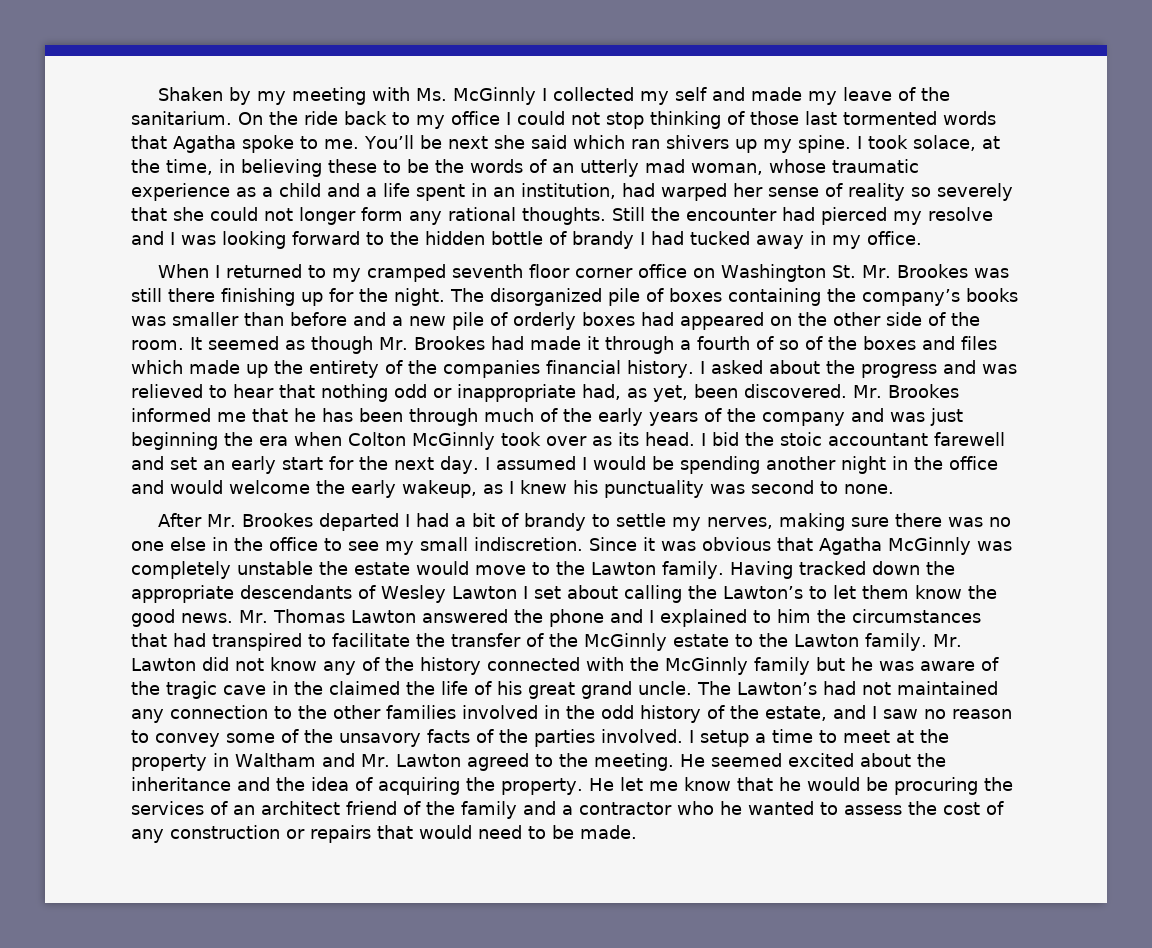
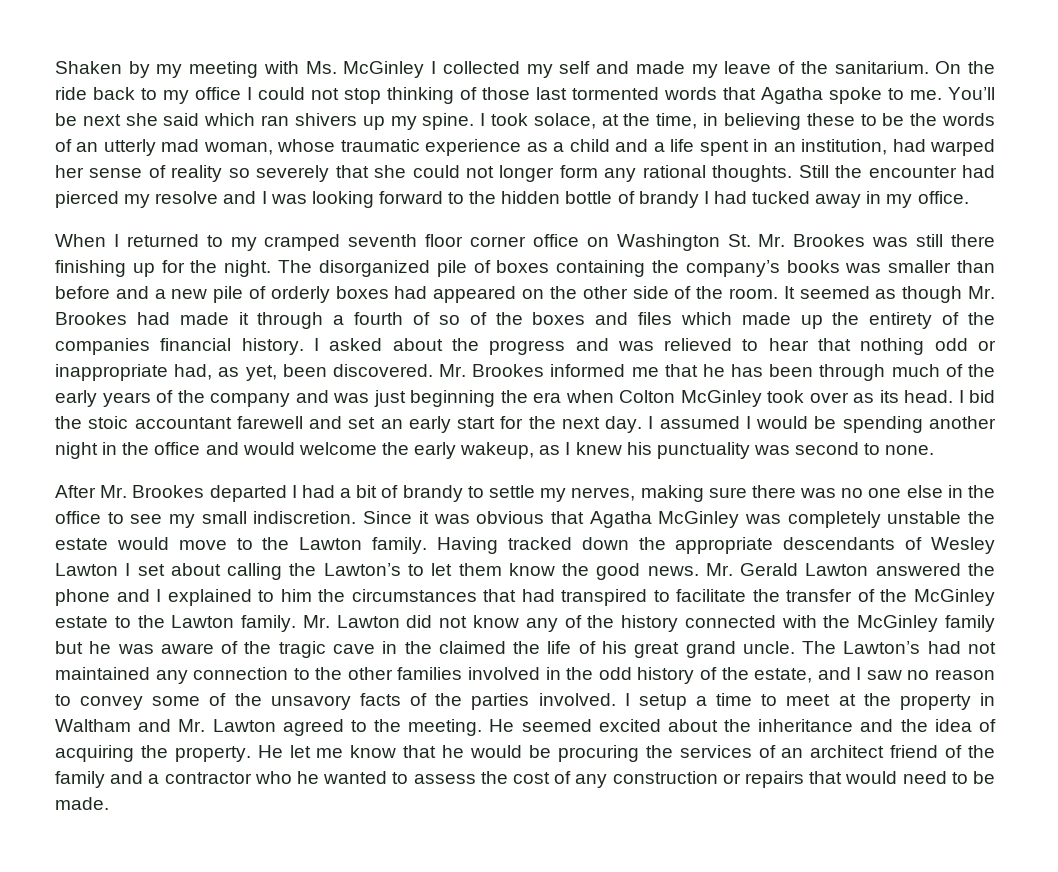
- Shaken by my meeting with Ms. McGinnly I collected my self and made my leave of the sanitarium.
+ Shaken by my meeting with Ms. McGinley I collected my self and made my leave of the sanitarium.
- Mr. Brookes informed me that he has been through much of the early years of the company and was just beginning the era when Colton McGinnly took over as its head.
+ Mr. Brookes informed me that he has been through much of the early years of the company and was just beginning the era when Colton McGinley took over as its head.
- Since it was obvious that Agatha McGinnly was completely unstable the estate would move to the Lawton family.
+ Since it was obvious that Agatha McGinley was completely unstable the estate would move to the Lawton family.
- Mr. Thomas Lawton answered the phone and I explained to him the circumstances that had transpired to facilitate the transfer of the McGinnly estate to the Lawton family.
+ Mr. Gerald Lawton answered the phone and I explained to him the circumstances that had transpired to facilitate the transfer of the McGinley estate to the Lawton family.
- Mr. Lawton did not know any of the history connected with the McGinnly family but he was aware of the tragic cave in the claimed the life of his great grand uncle.
+ Mr. Lawton did not know any of the history connected with the McGinley family but he was aware of the tragic cave in the claimed the life of his great grand uncle.

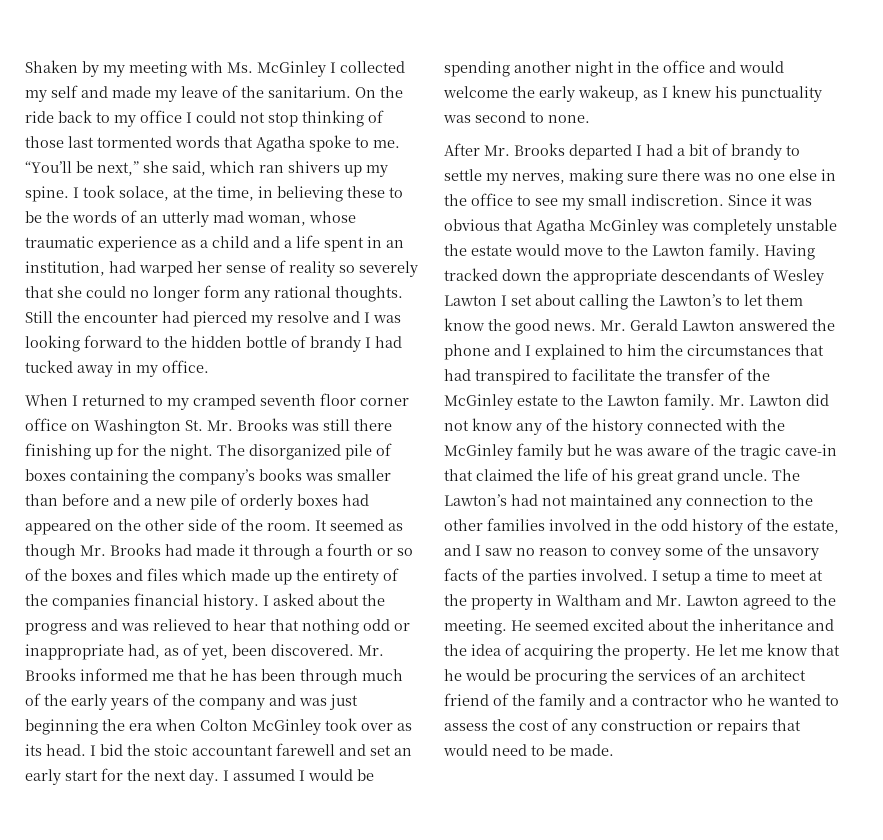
- You’ll be next she said which ran shivers up my spine.
+ “You’ll be next,” she said, which ran shivers up my spine.
- I took solace, at the time, in believing these to be the words of an utterly mad woman, whose traumatic experience as a child and a life spent in an institution, had warped her sense of reality so severely that she could not longer form any rational thoughts.
+ I took solace, at the time, in believing these to be the words of an utterly mad woman, whose traumatic experience as a child and a life spent in an institution, had warped her sense of reality so severely that she could no longer form any rational thoughts.
- When I returned to my cramped seventh floor corner office on Washington St. Mr. Brookes was still there finishing up for the night.
+ When I returned to my cramped seventh floor corner office on Washington St. Mr. Brooks was still there finishing up for the night.
- It seemed as though Mr. Brookes had made it through a fourth of so of the boxes and files which made up the entirety of the companies financial history.
+ It seemed as though Mr. Brooks had made it through a fourth or so of the boxes and files which made up the entirety of the companies financial history.
- I asked about the progress and was relieved to hear that nothing odd or inappropriate had, as yet, been discovered.
+ I asked about the progress and was relieved to hear that nothing odd or inappropriate had, as of yet, been discovered.
- Mr. Brookes informed me that he has been through much of the early years of the company and was just beginning the era when Colton McGinley took over as its head.
+ Mr. Brooks informed me that he has been through much of the early years of the company and was just beginning the era when Colton McGinley took over as its head.
- After Mr. Brookes departed I had a bit of brandy to settle my nerves, making sure there was no one else in the office to see my small indiscretion.
+ After Mr. Brooks departed I had a bit of brandy to settle my nerves, making sure there was no one else in the office to see my small indiscretion.
- Mr. Lawton did not know any of the history connected with the McGinley family but he was aware of the tragic cave in the claimed the life of his great grand uncle.
+ Mr. Lawton did not know any of the history connected with the McGinley family but he was aware of the tragic cave-in that claimed the life of his great grand uncle.

